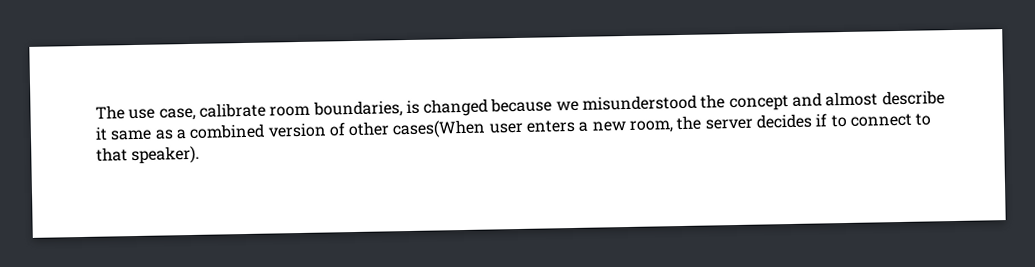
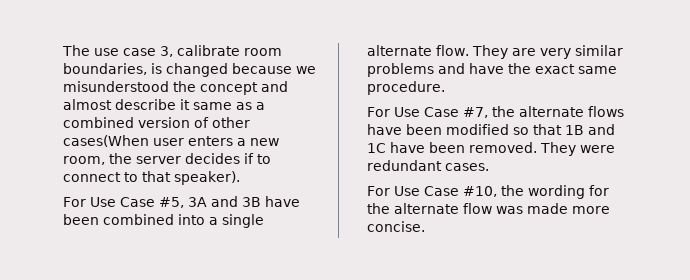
- The use case, calibrate room boundaries, is changed because we misunderstood the concept and almost describe it same as a combined version of other cases(When user enters a new room, the server decides if to connect to that speaker).
+ The use case 3, calibrate room boundaries, is changed because we misunderstood the concept and almost describe it same as a combined version of other cases(When user enters a new room, the server decides if to connect to that speaker).
+ For Use Case #5, 3A and 3B have been combined into a single alternate flow. They are very similar problems and have the exact same procedure.
+ For Use Case #7, the alternate flows have been modified so that 1B and 1C have been removed. They were redundant cases.
+ For Use Case #10, the wording for the alternate flow was made more concise.

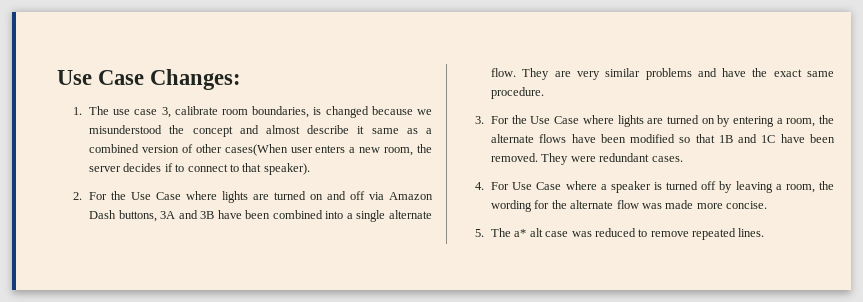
- The use case 3, calibrate room boundaries, is changed because we misunderstood the concept and almost describe it same as a combined version of other cases(When user enters a new room, the server decides if to connect to that speaker).
+ Use Case Changes:
+ 1. The use case 3, calibrate room boundaries, is changed because we misunderstood the concept and almost describe it same as a combined version of other cases(When user enters a new room, the server decides if to connect to that speaker).
- For Use Case #5, 3A and 3B have been combined into a single alternate flow.
+ 2. For the Use Case where lights are turned on and off via Amazon Dash buttons, 3A and 3B have been combined into a single alternate flow.
- For Use Case #7, the alternate flows have been modified so that 1B and 1C have been removed.
+ 3. For the Use Case where lights are turned on by entering a room, the alternate flows have been modified so that 1B and 1C have been removed.
- For Use Case #10, the wording for the alternate flow was made more concise.
+ 4. For Use Case where a speaker is turned off by leaving a room, the wording for the alternate flow was made more concise.
+ 5. The a* alt case was reduced to remove repeated lines.

